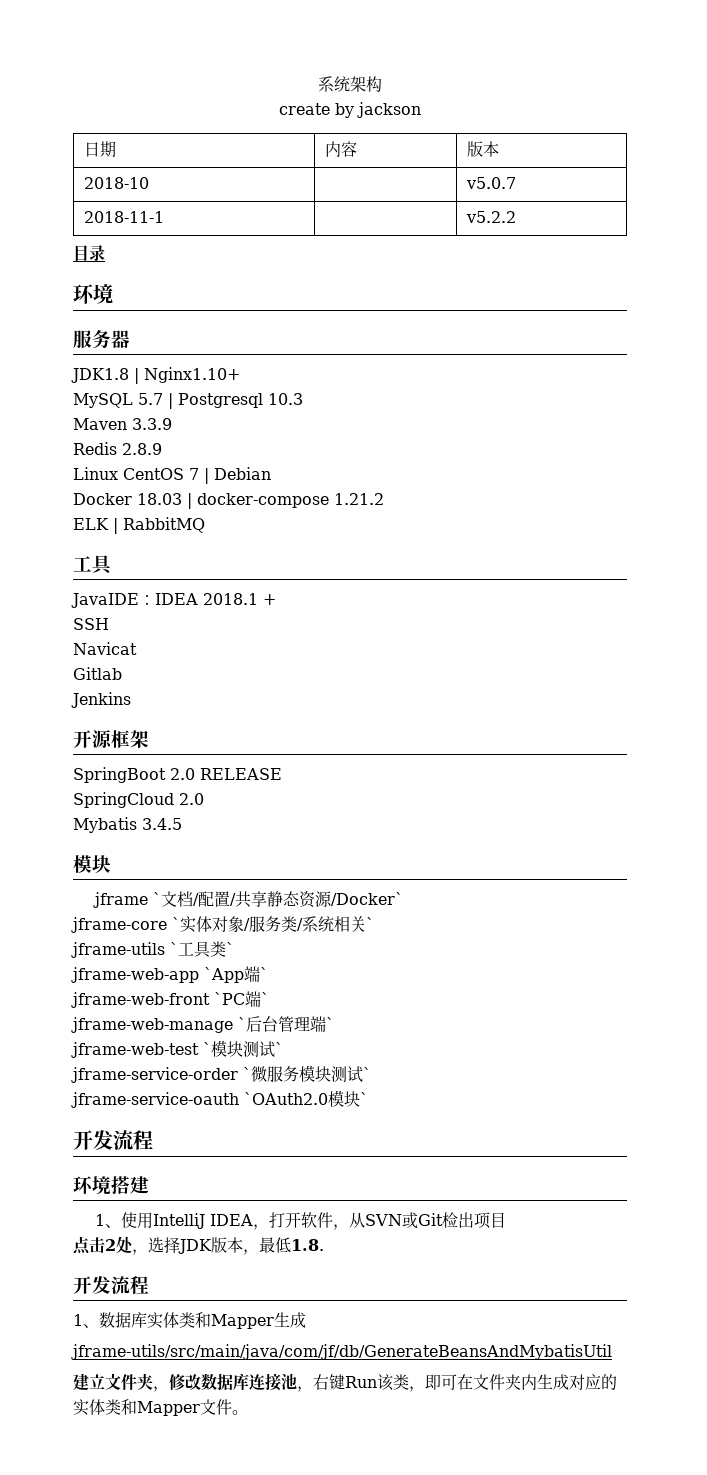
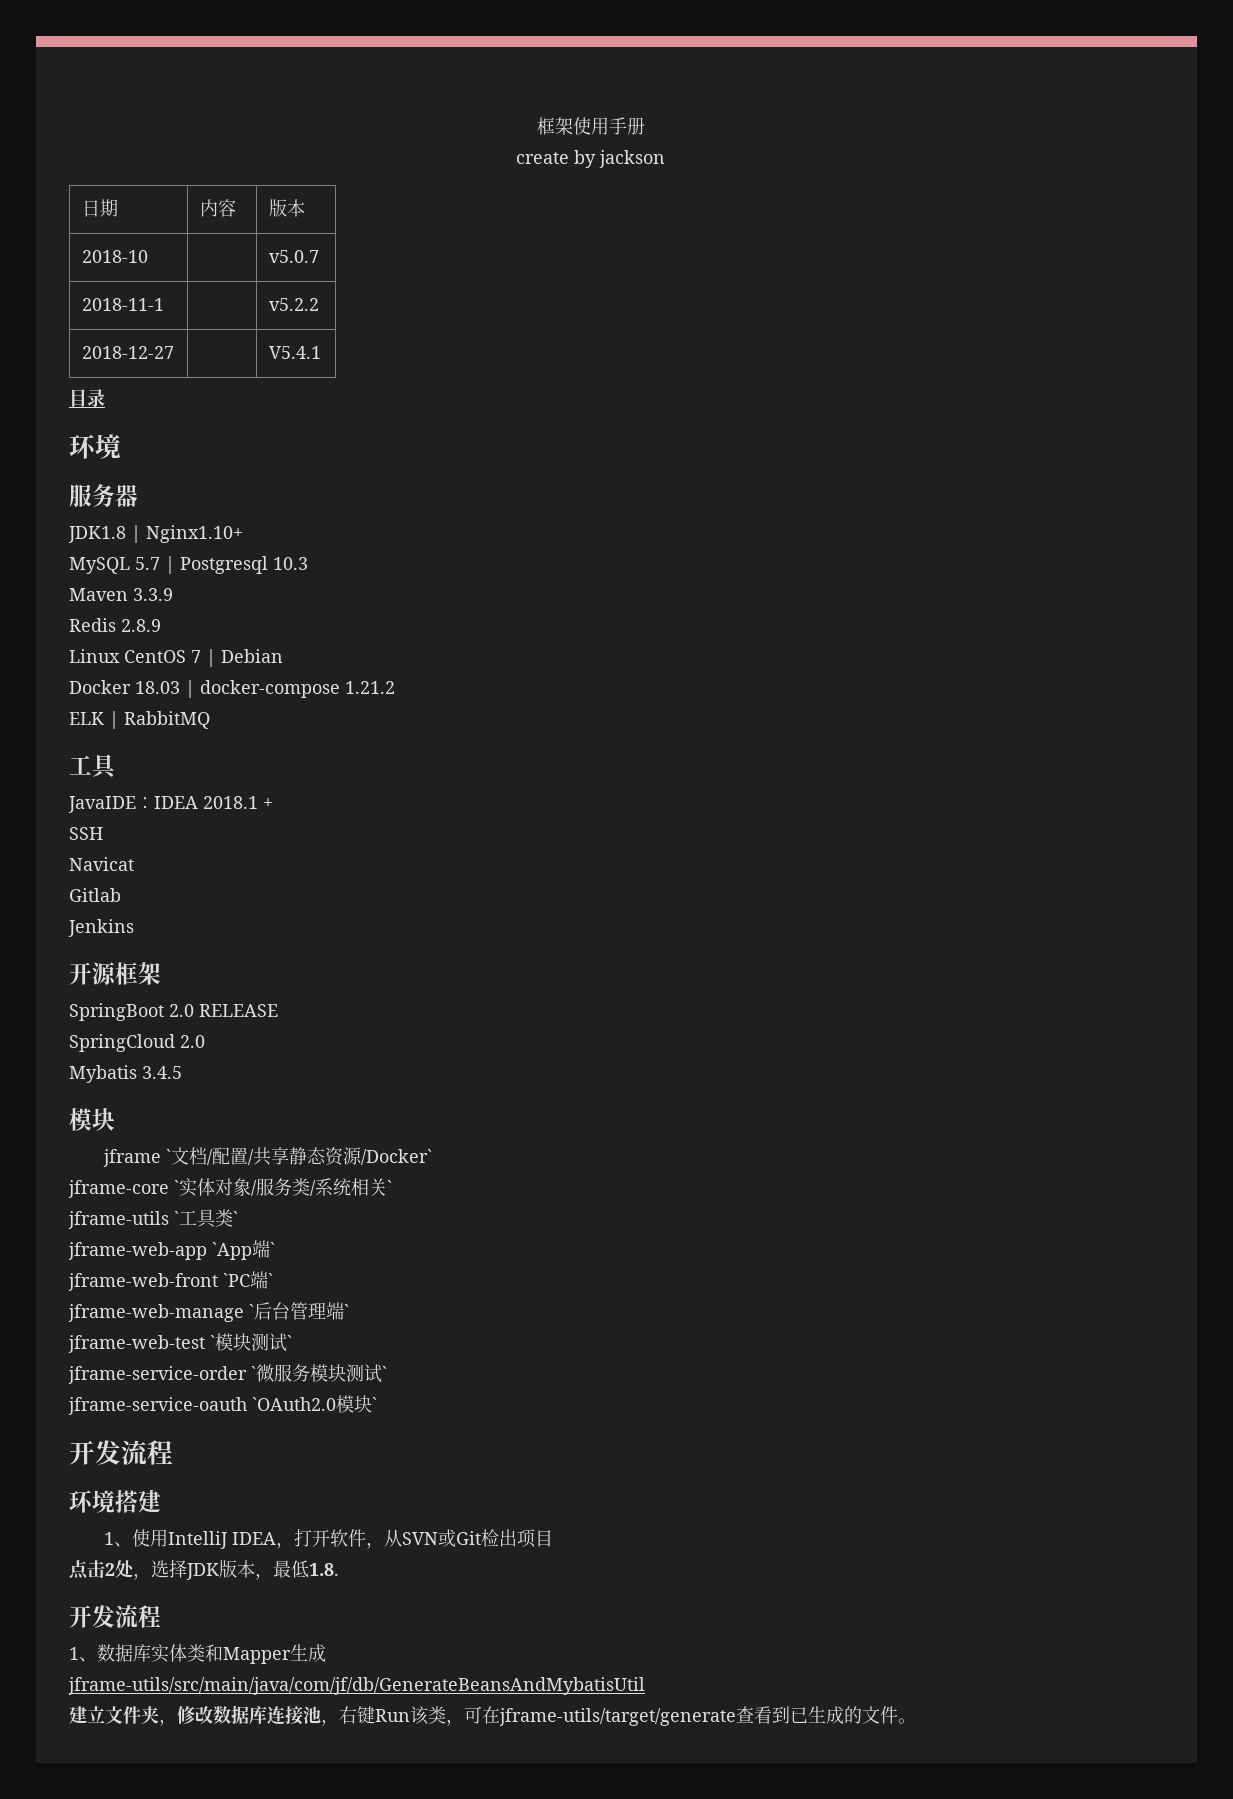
- 系统架构
+ 框架使用手册
+ 2018-12-27 | | V5.4.1
- 建立文件夹，修改数据库连接池，右键Run该类，即可在文件夹内生成对应的实体类和Mapper文件。
+ 建立文件夹，修改数据库连接池，右键Run该类，可在jframe-utils/target/generate查看到已生成的文件。

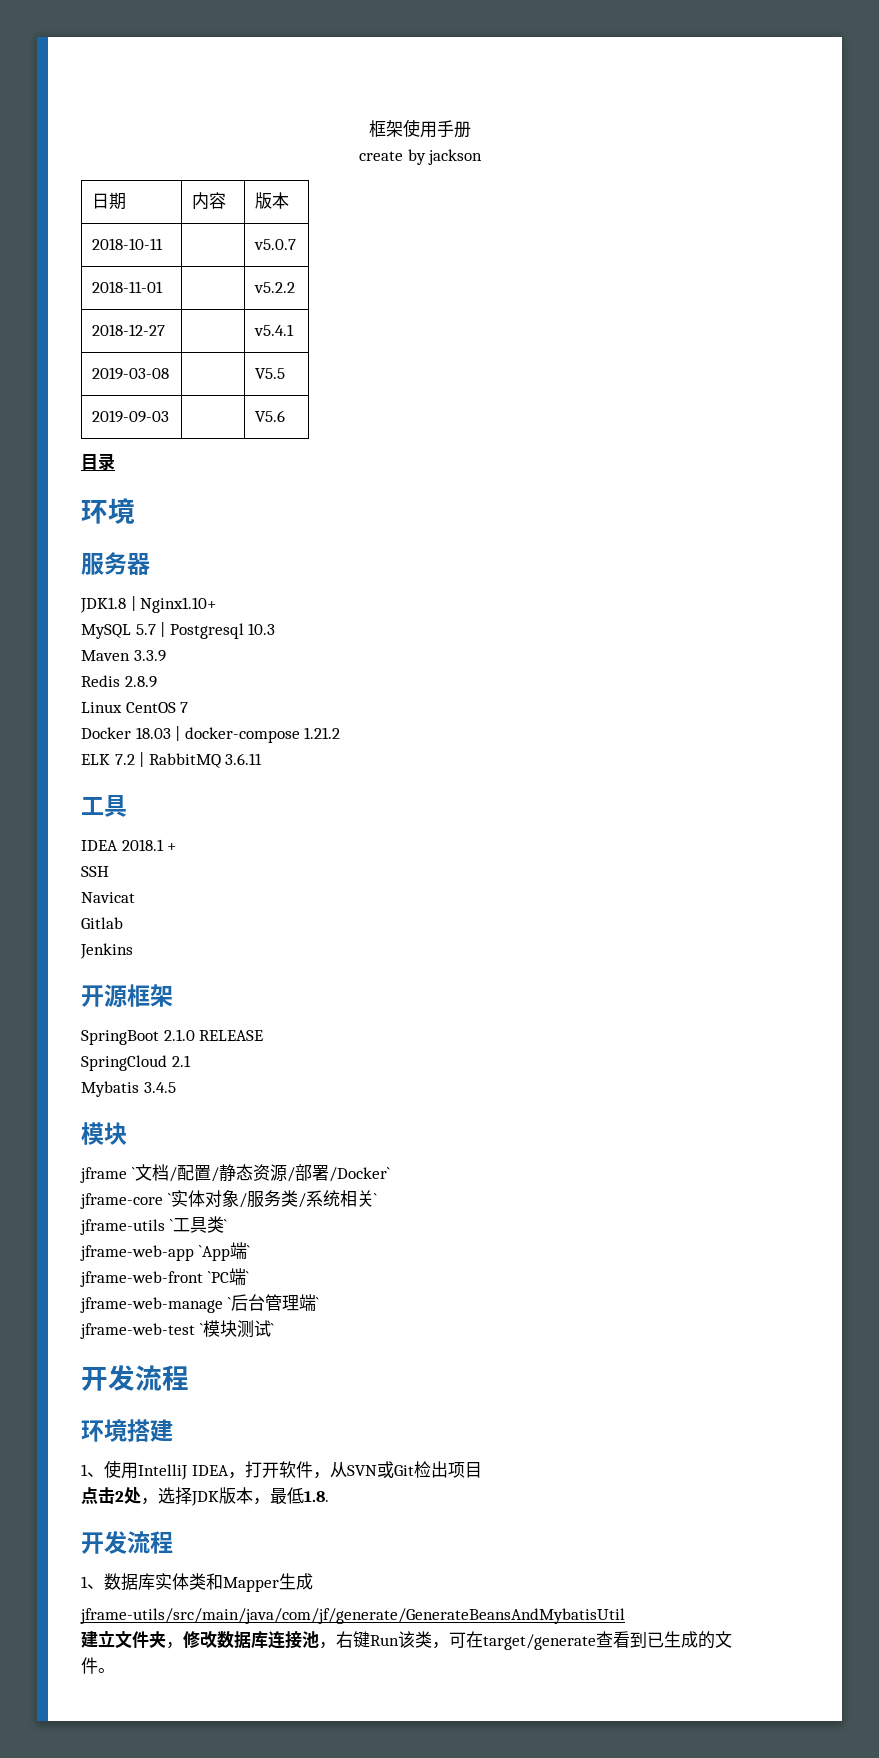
- 2018-10 | | v5.0.7
+ 2018-10-11 | | v5.0.7
- 2018-11-1 | | v5.2.2
+ 2018-11-01 | | v5.2.2
- 2018-12-27 | | V5.4.1
+ 2018-12-27 | | v5.4.1
+ 2019-03-08 | | V5.5
+ 2019-09-03 | | V5.6
- Linux CentOS 7 | Debian
+ Linux CentOS 7
- ELK | RabbitMQ
+ ELK 7.2 | RabbitMQ 3.6.11
- JavaIDE：IDEA 2018.1 +
+ IDEA 2018.1 +
- SpringBoot 2.0 RELEASE
+ SpringBoot 2.1.0 RELEASE
- SpringCloud 2.0
+ SpringCloud 2.1
- jframe `文档/配置/共享静态资源/Docker`
+ jframe `文档/配置/静态资源/部署/Docker`
- jframe-service-order `微服务模块测试`
- jframe-service-oauth `OAuth2.0模块`
- jframe-utils/src/main/java/com/jf/db/GenerateBeansAndMybatisUtil
+ jframe-utils/src/main/java/com/jf/generate/GenerateBeansAndMybatisUtil
- 建立文件夹，修改数据库连接池，右键Run该类，可在jframe-utils/target/generate查看到已生成的文件。
+ 建立文件夹，修改数据库连接池，右键Run该类，可在target/generate查看到已生成的文件。

